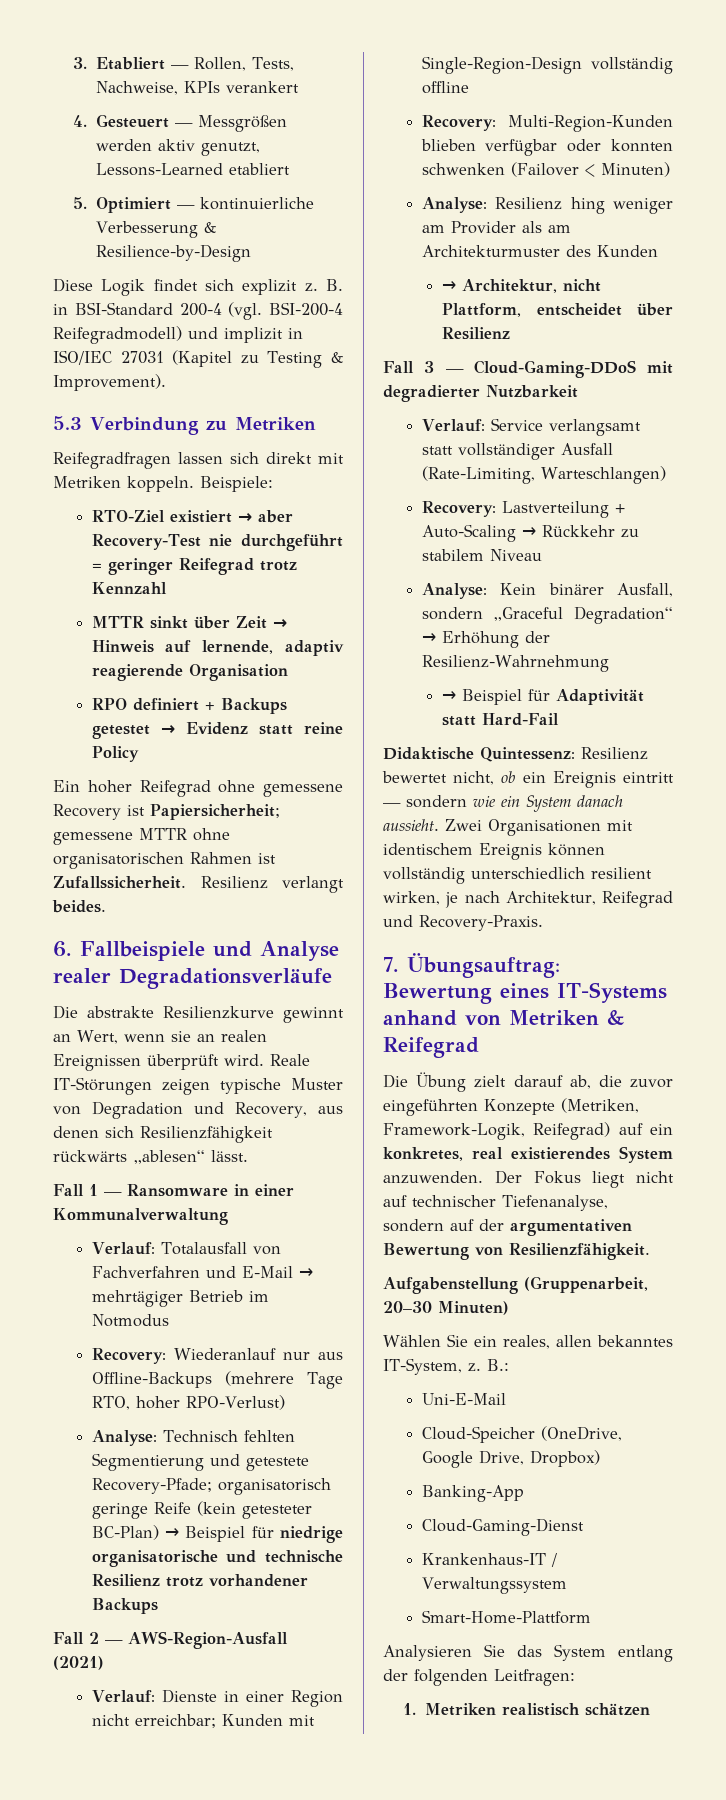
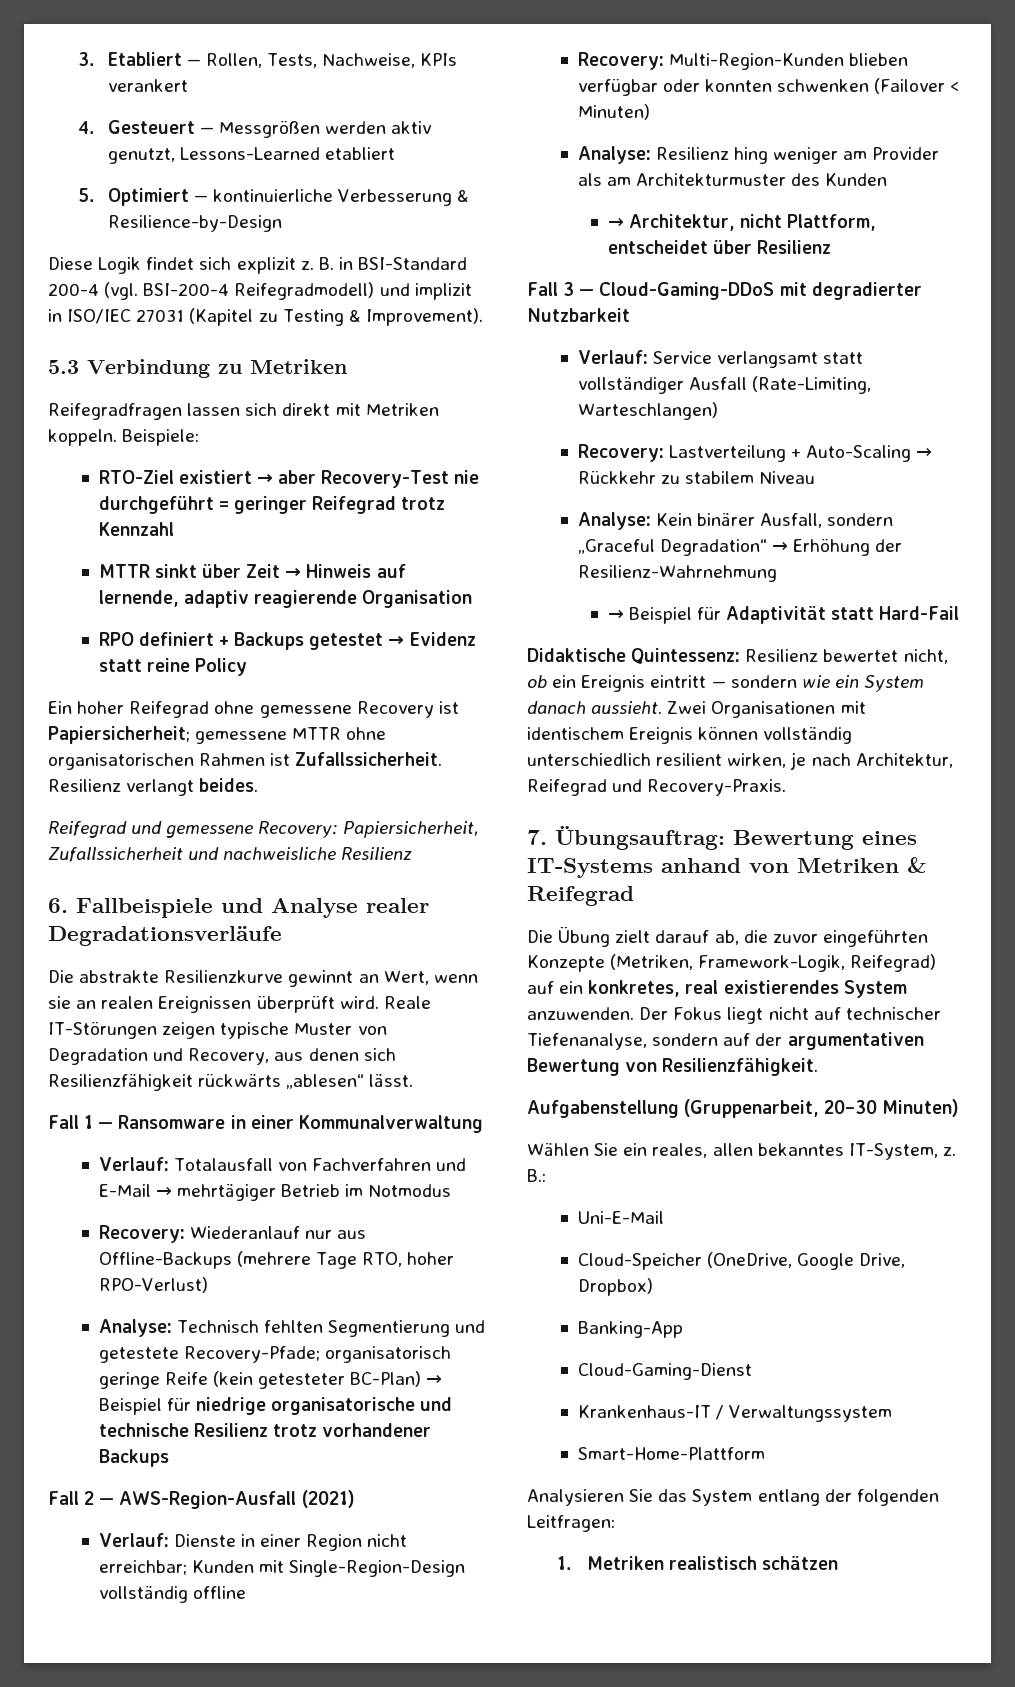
+ Reifegrad und gemessene Recovery: Papiersicherheit, Zufallssicherheit und nachweisliche Resilienz

